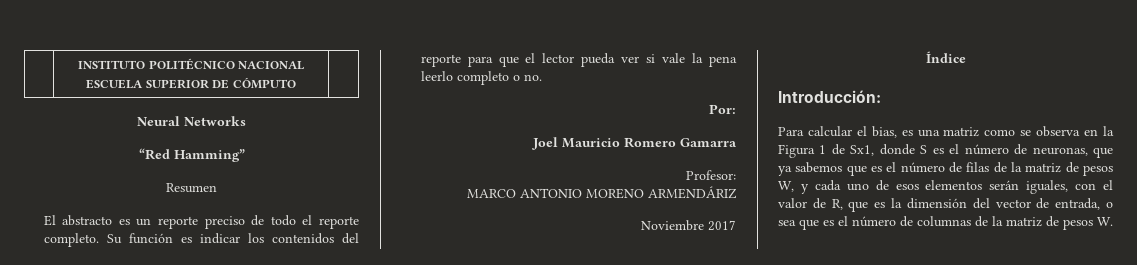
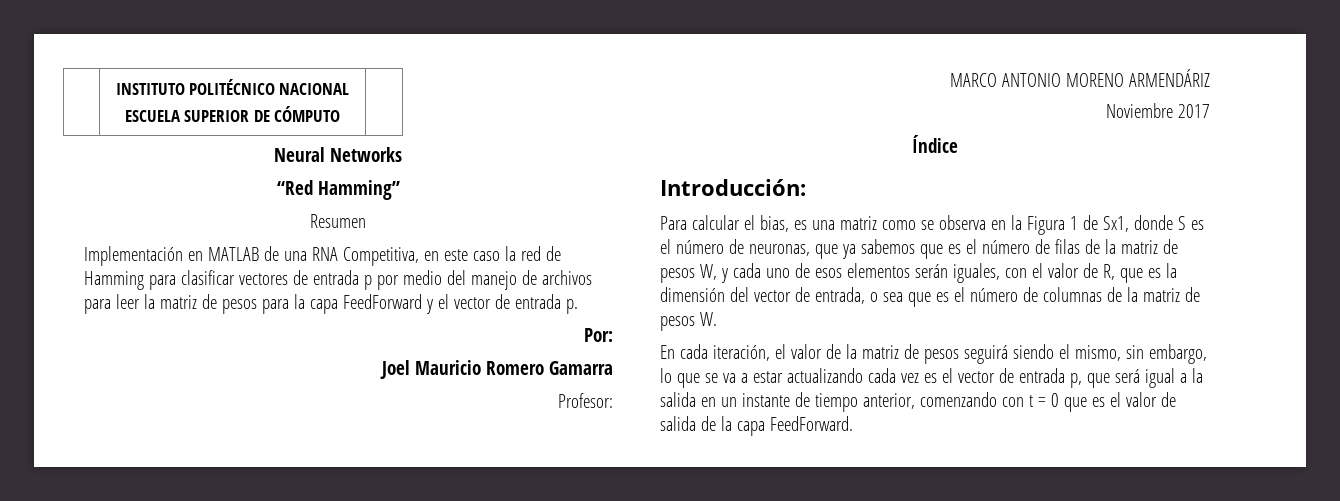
- El abstracto es un reporte preciso de todo el reporte completo. Su función es indicar los contenidos del reporte para que el lector pueda ver si vale la pena leerlo completo o no.
+ Implementación en MATLAB de una RNA Competitiva, en este caso la red de Hamming para clasificar vectores de entrada p por medio del manejo de archivos para leer la matriz de pesos para la capa FeedForward y el vector de entrada p.
+ En cada iteración, el valor de la matriz de pesos seguirá siendo el mismo, sin embargo, lo que se va a estar actualizando cada vez es el vector de entrada p, que será igual a la salida en un instante de tiempo anterior, comenzando con t = 0 que es el valor de salida de la capa FeedForward.

